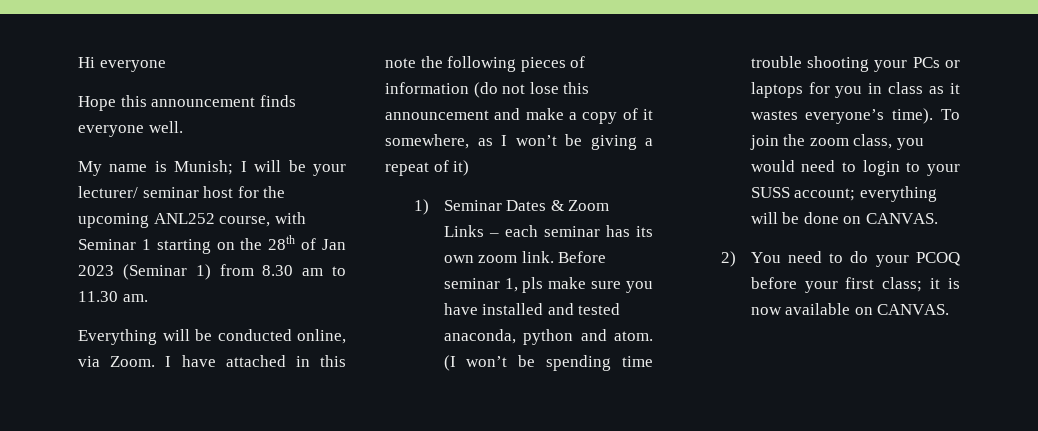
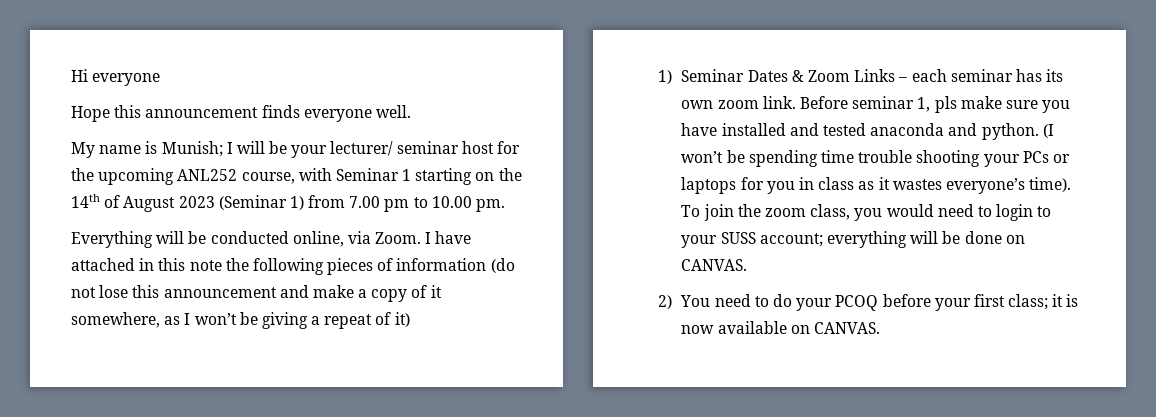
- My name is Munish; I will be your lecturer/ seminar host for the upcoming ANL252 course, with Seminar 1 starting on the 28th of Jan 2023 (Seminar 1) from 8.30 am to 11.30 am.
+ My name is Munish; I will be your lecturer/ seminar host for the upcoming ANL252 course, with Seminar 1 starting on the 14th of August 2023 (Seminar 1) from 7.00 pm to 10.00 pm.
- Before seminar 1, pls make sure you have installed and tested anaconda, python and atom.
+ Before seminar 1, pls make sure you have installed and tested anaconda and python.

